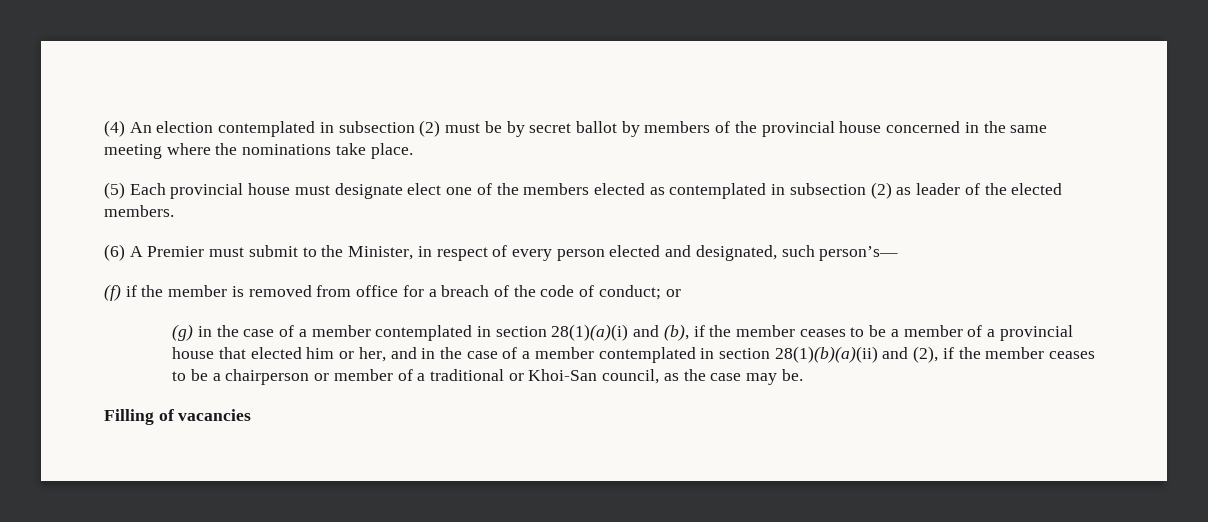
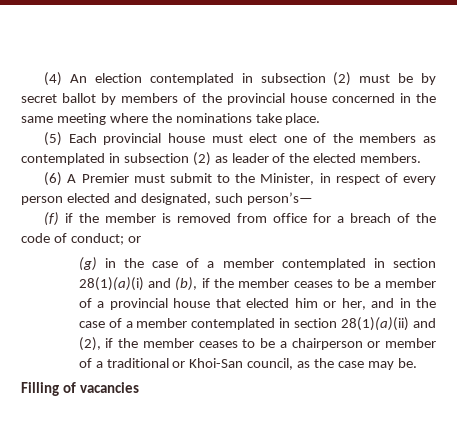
- (5) Each provincial house must designate elect one of the members elected as contemplated in subsection (2) as leader of the elected members.
+ (5) Each provincial house must elect one of the members as contemplated in subsection (2) as leader of the elected members.
- (g) in the case of a member contemplated in section 28(1)(a)(i) and (b), if the member ceases to be a member of a provincial house that elected him or her, and in the case of a member contemplated in section 28(1)(b)(a)(ii) and (2), if the member ceases to be a chairperson or member of a traditional or Khoi-San council, as the case may be.
+ (g) in the case of a member contemplated in section 28(1)(a)(i) and (b), if the member ceases to be a member of a provincial house that elected him or her, and in the case of a member contemplated in section 28(1)(a)(ii) and (2), if the member ceases to be a chairperson or member of a traditional or Khoi-San council, as the case may be.

